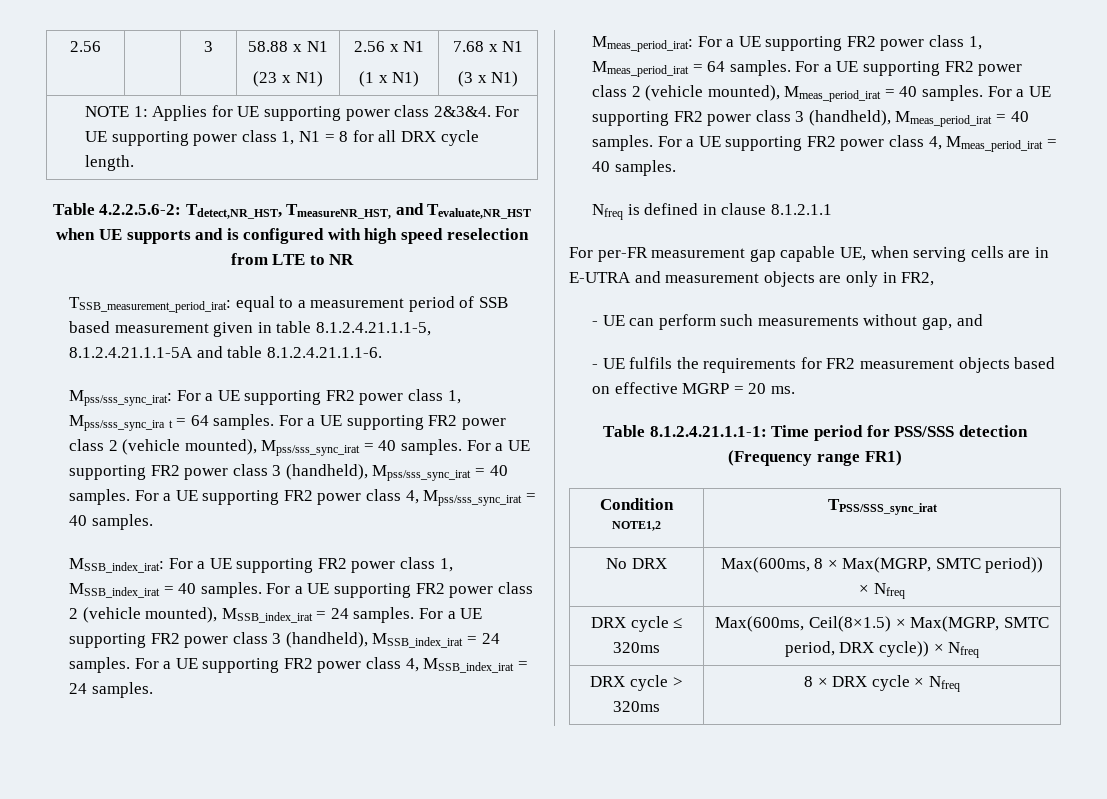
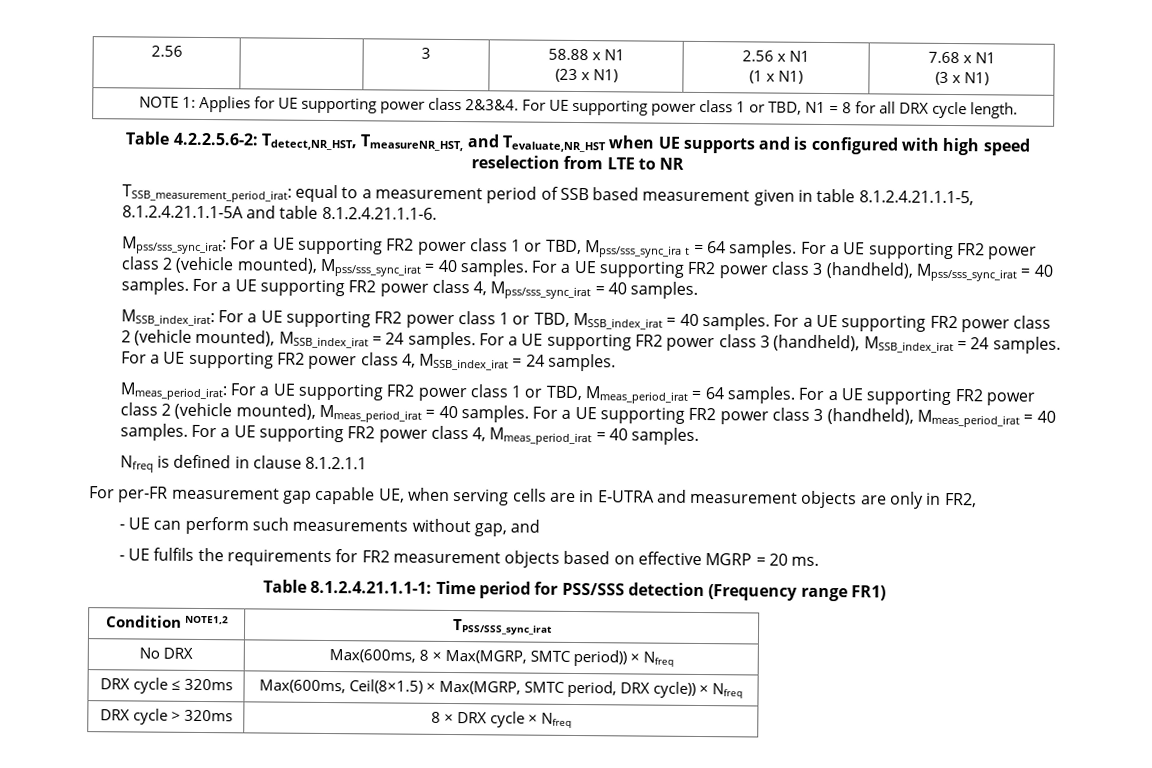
- NOTE 1: Applies for UE supporting power class 2&3&4. For UE supporting power class 1, N1 = 8 for all DRX cycle length.
+ NOTE 1: Applies for UE supporting power class 2&3&4. For UE supporting power class 1 or TBD, N1 = 8 for all DRX cycle length.
- Mpss/sss_sync_irat: For a UE supporting FR2 power class 1, Mpss/sss_sync_ira t = 64 samples.
+ Mpss/sss_sync_irat: For a UE supporting FR2 power class 1 or TBD, Mpss/sss_sync_ira t = 64 samples.
- MSSB_index_irat: For a UE supporting FR2 power class 1, MSSB_index_irat = 40 samples.
+ MSSB_index_irat: For a UE supporting FR2 power class 1 or TBD, MSSB_index_irat = 40 samples.
- Mmeas_period_irat: For a UE supporting FR2 power class 1, Mmeas_period_irat = 64 samples.
+ Mmeas_period_irat: For a UE supporting FR2 power class 1 or TBD, Mmeas_period_irat = 64 samples.

